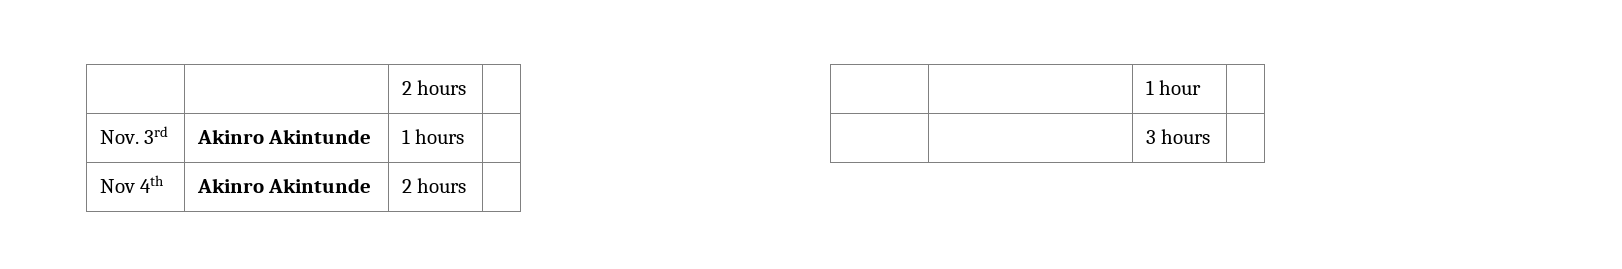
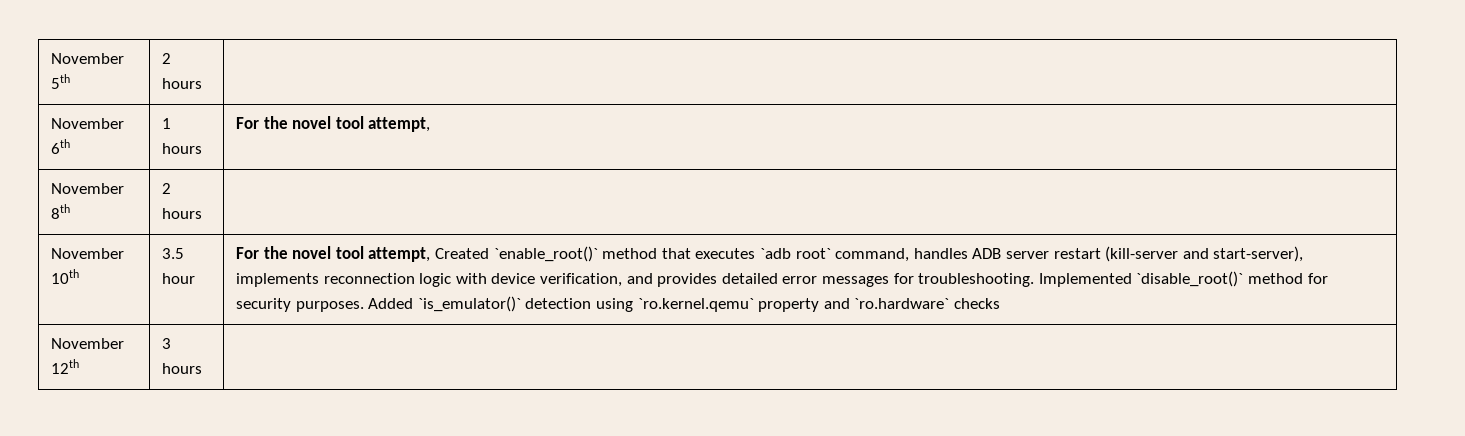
- | | 2 hours |
- Nov. 3rd | Akinro Akintunde | 1 hours |
- Nov 4th | Akinro Akintunde | 2 hours |
- | | 1 hour |
- | | 3 hours |
+ November 5th | 2 hours |
+ November 6th | 1 hours | For the novel tool attempt,
+ November 8th | 2 hours |
+ November 10th | 3.5 hour | For the novel tool attempt, Created `enable_root()` method that executes `adb root` command, handles ADB server restart (kill-server and start-server), implements reconnection logic with device verification, and provides detailed error messages for troubleshooting. Implemented `disable_root()` method for security purposes. Added `is_emulator()` detection using `ro.kernel.qemu` property and `ro.hardware` checks
+ November 12th | 3 hours |

